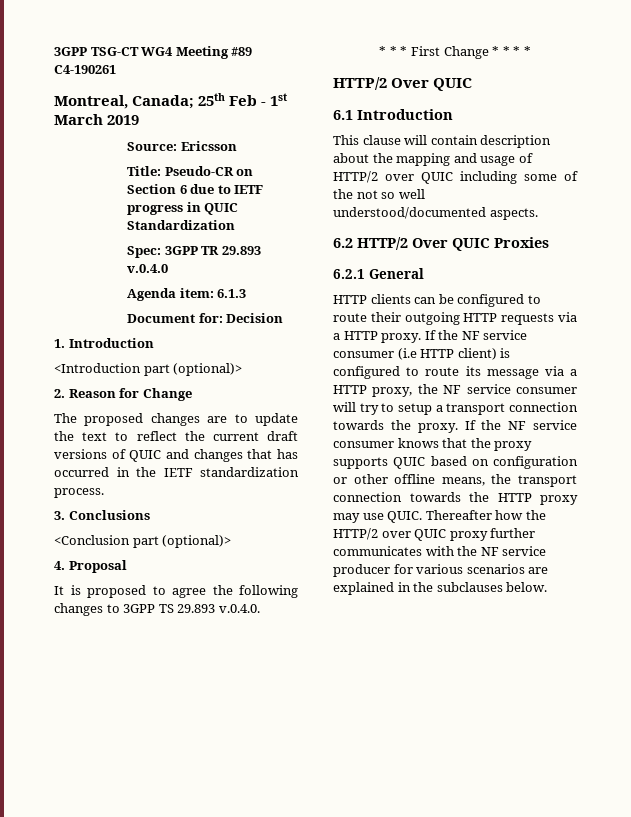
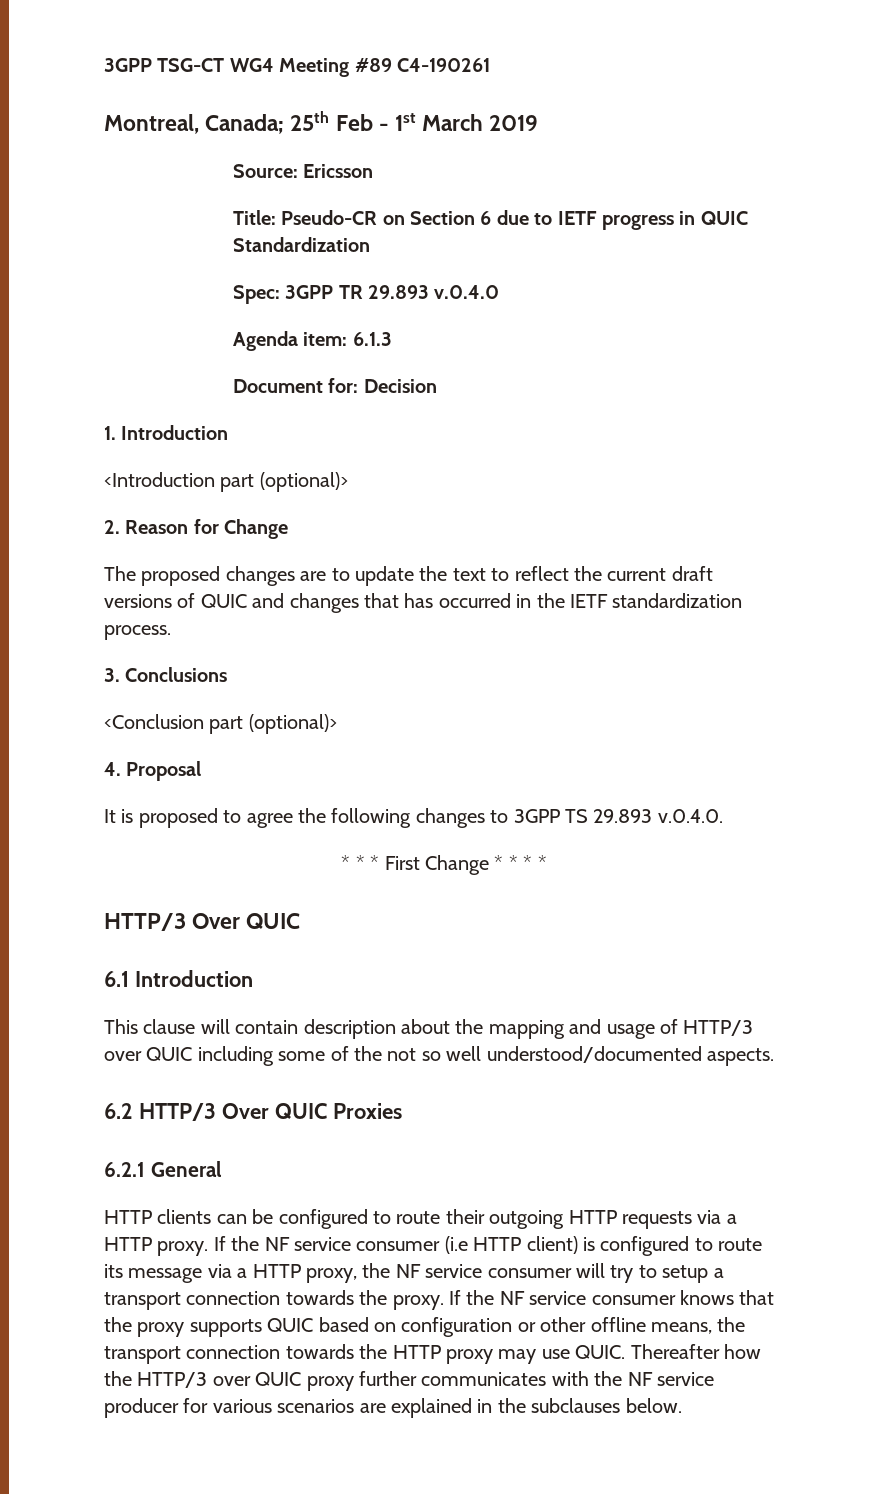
  * * * First Change * * * *
- HTTP/2 Over QUIC
+ HTTP/3 Over QUIC
- This clause will contain description about the mapping and usage of HTTP/2 over QUIC including some of the not so well understood/documented aspects.
+ This clause will contain description about the mapping and usage of HTTP/3 over QUIC including some of the not so well understood/documented aspects.
- 6.2 HTTP/2 Over QUIC Proxies
+ 6.2 HTTP/3 Over QUIC Proxies
- Thereafter how the HTTP/2 over QUIC proxy further communicates with the NF service producer for various scenarios are explained in the subclauses below.
+ Thereafter how the HTTP/3 over QUIC proxy further communicates with the NF service producer for various scenarios are explained in the subclauses below.

